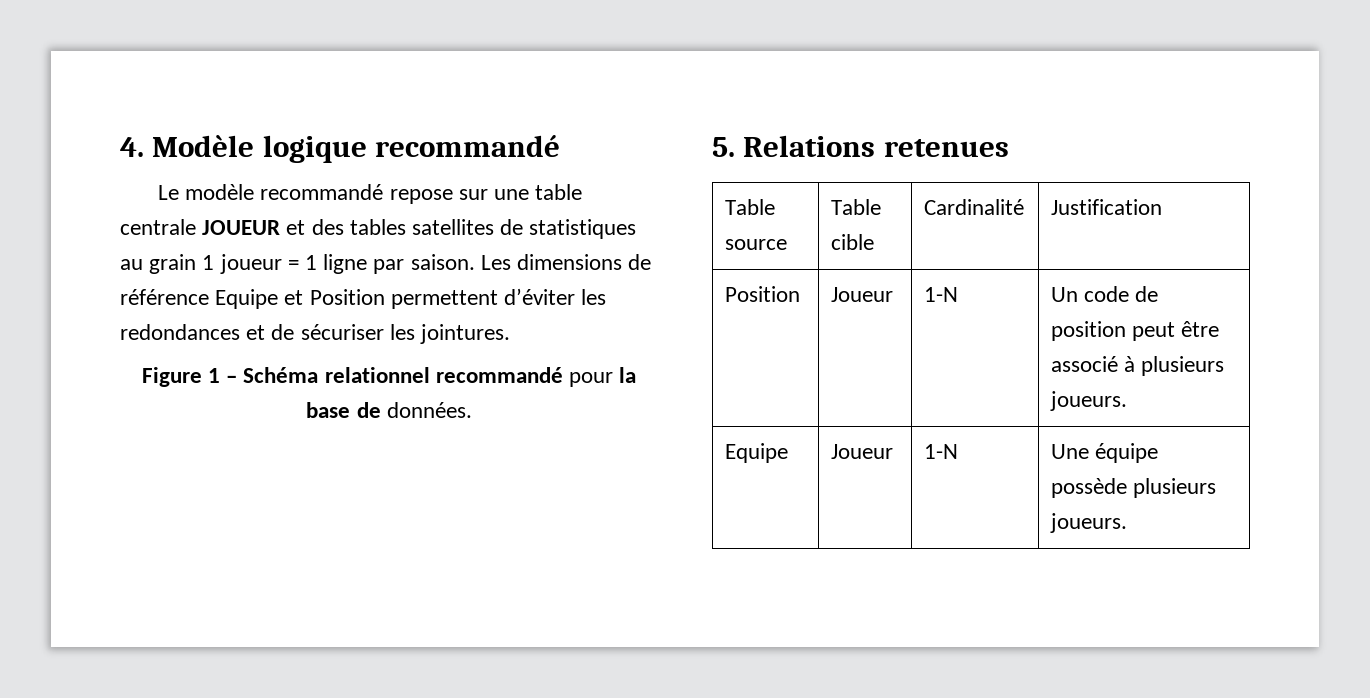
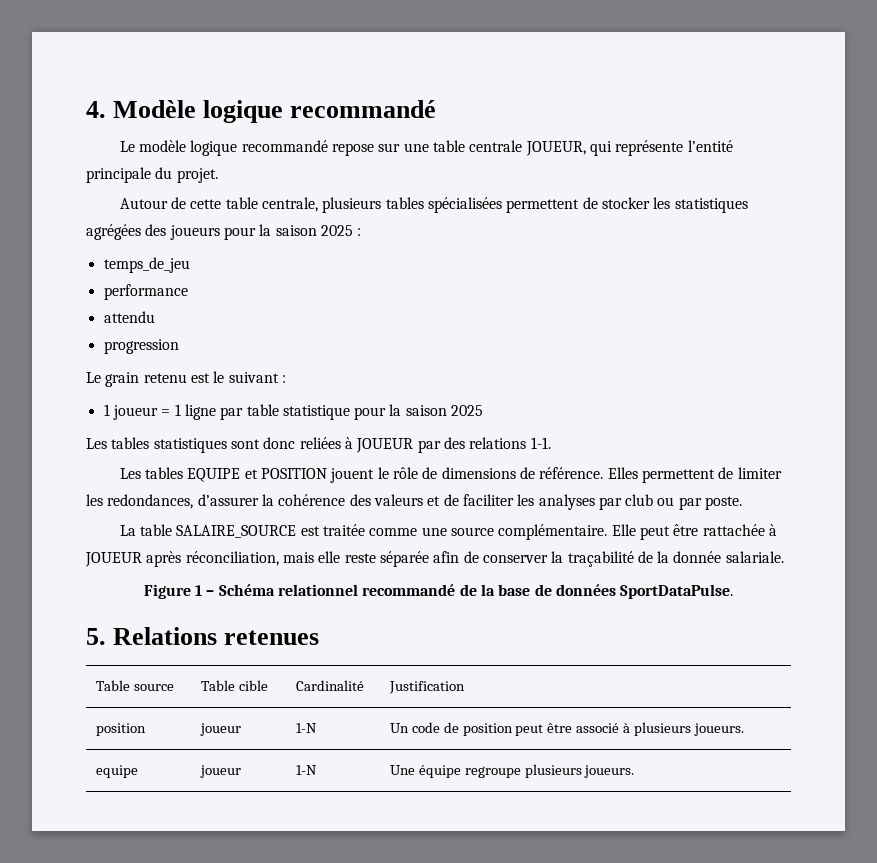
- Le modèle recommandé repose sur une table centrale JOUEUR et des tables satellites de statistiques au grain 1 joueur = 1 ligne par saison. Les dimensions de référence Equipe et Position permettent d’éviter les redondances et de sécuriser les jointures.
+ Le modèle logique recommandé repose sur une table centrale JOUEUR, qui représente l’entité principale du projet.
+ Autour de cette table centrale, plusieurs tables spécialisées permettent de stocker les statistiques agrégées des joueurs pour la saison 2025 :
+ temps_de_jeu
+ performance
+ attendu
+ progression
+ Le grain retenu est le suivant :
+ 1 joueur = 1 ligne par table statistique pour la saison 2025
+ Les tables statistiques sont donc reliées à JOUEUR par des relations 1-1.
+ Les tables EQUIPE et POSITION jouent le rôle de dimensions de référence. Elles permettent de limiter les redondances, d’assurer la cohérence des valeurs et de faciliter les analyses par club ou par poste.
+ La table SALAIRE_SOURCE est traitée comme une source complémentaire. Elle peut être rattachée à JOUEUR après réconciliation, mais elle reste séparée afin de conserver la traçabilité de la donnée salariale.
- Figure 1 – Schéma relationnel recommandé pour la base de données.
+ Figure 1 – Schéma relationnel recommandé de la base de données SportDataPulse.
- Position | Joueur | 1-N | Un code de position peut être associé à plusieurs joueurs.
+ position | joueur | 1-N | Un code de position peut être associé à plusieurs joueurs.
- Equipe | Joueur | 1-N | Une équipe possède plusieurs joueurs.
+ equipe | joueur | 1-N | Une équipe regroupe plusieurs joueurs.

